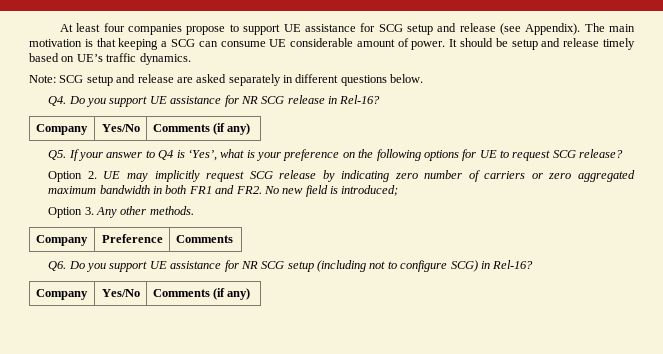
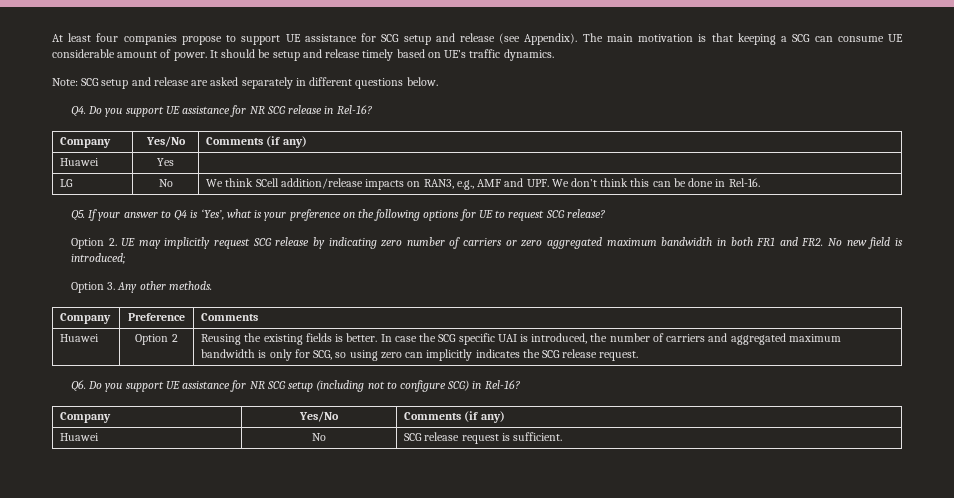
+ Huawei | Yes |
+ LG | No | We think SCell addition/release impacts on RAN3, e.g., AMF and UPF. We don’t think this can be done in Rel-16.
+ Huawei | Option 2 | Reusing the existing fields is better. In case the SCG specific UAI is introduced, the number of carriers and aggregated maximum bandwidth is only for SCG, so using zero can implicitly indicates the SCG release request.
+ Huawei | No | SCG release request is sufficient.

